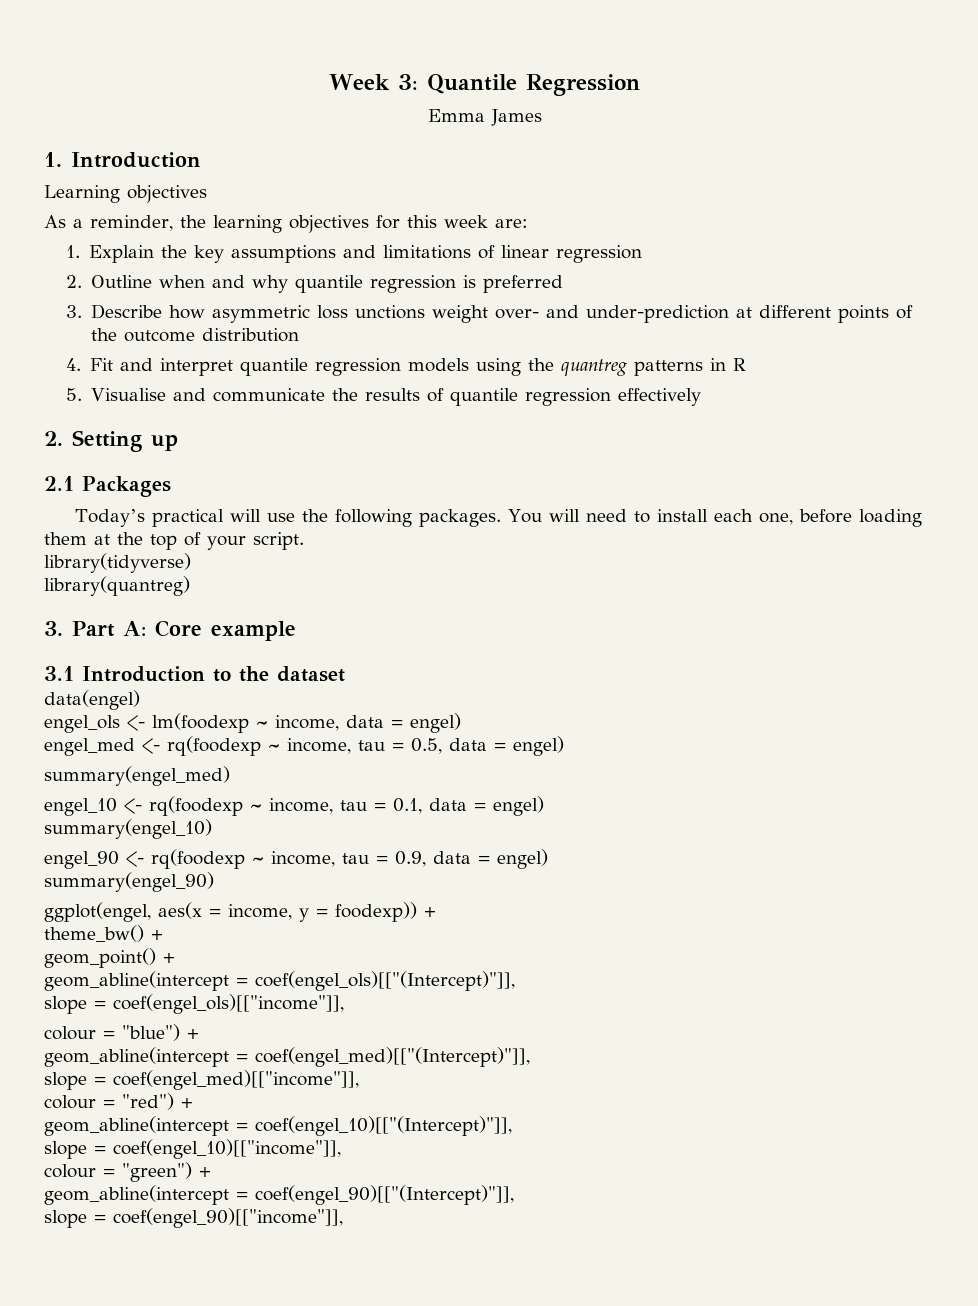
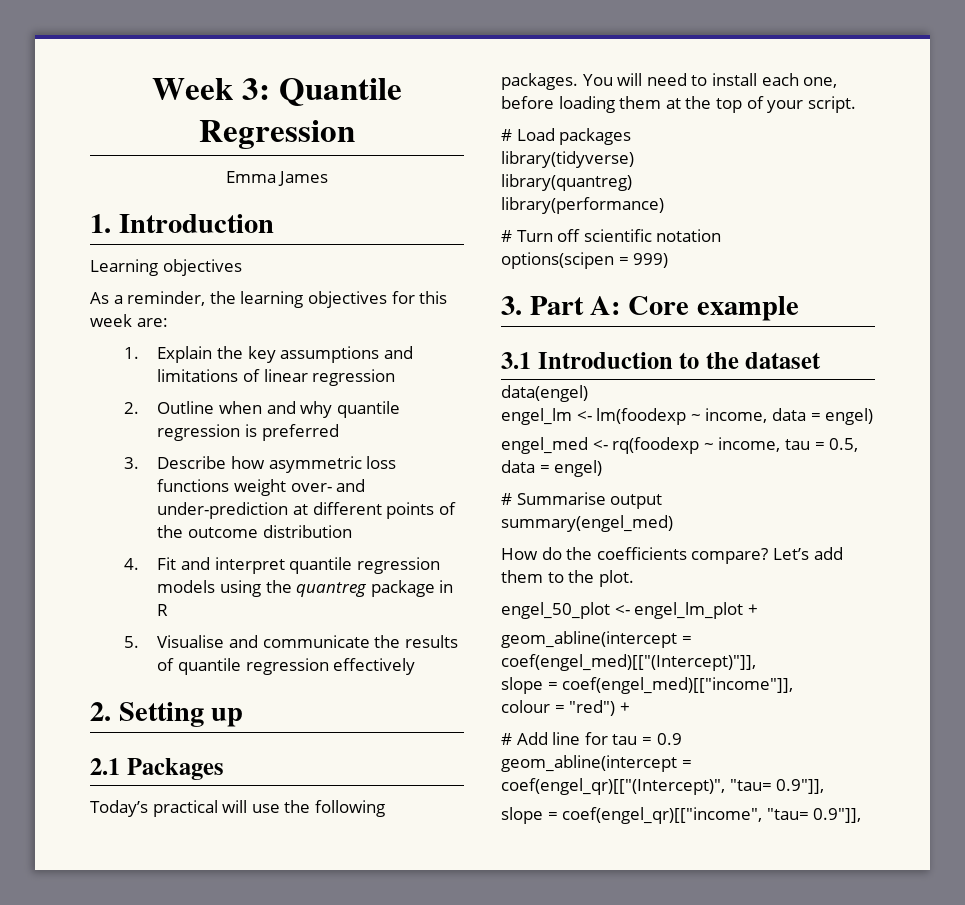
- 3. Describe how asymmetric loss unctions weight over- and under-prediction at different points of the outcome distribution
+ 3. Describe how asymmetric loss functions weight over- and under-prediction at different points of the outcome distribution
- 4. Fit and interpret quantile regression models using the quantreg patterns in R
+ 4. Fit and interpret quantile regression models using the quantreg package in R
+ # Load packages
+ library(performance)
+ # Turn off scientific notation
+ options(scipen = 999)
- engel_ols <- lm(foodexp ~ income, data = engel)
+ engel_lm <- lm(foodexp ~ income, data = engel)
+ # Summarise output
  summary(engel_med)
- engel_10 <- rq(foodexp ~ income, tau = 0.1, data = engel)
- summary(engel_10)
- engel_90 <- rq(foodexp ~ income, tau = 0.9, data = engel)
- summary(engel_90)
- ggplot(engel, aes(x = income, y = foodexp)) +
- theme_bw() +
- geom_point() +
- geom_abline(intercept = coef(engel_ols)[["(Intercept)"]],
- slope = coef(engel_ols)[["income"]],
- colour = "blue") +
+ How do the coefficients compare? Let’s add them to the plot.
+ engel_50_plot <- engel_lm_plot +
- geom_abline(intercept = coef(engel_10)[["(Intercept)"]],
- slope = coef(engel_10)[["income"]],
- colour = "green") +
- geom_abline(intercept = coef(engel_90)[["(Intercept)"]],
- slope = coef(engel_90)[["income"]],
+ # Add line for tau = 0.9
+ geom_abline(intercept = coef(engel_qr)[["(Intercept)", "tau= 0.9"]],
+ slope = coef(engel_qr)[["income", "tau= 0.9"]],

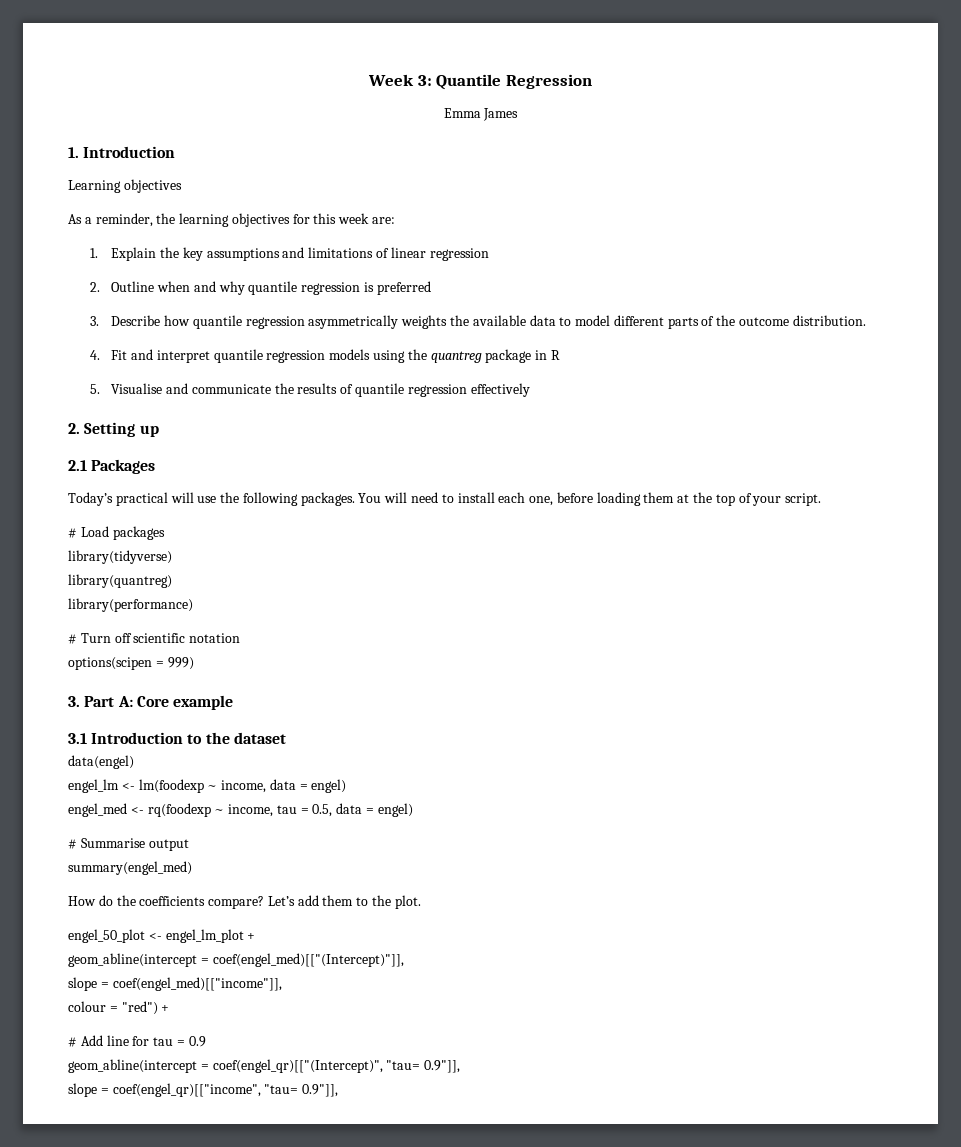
- 3. Describe how asymmetric loss functions weight over- and under-prediction at different points of the outcome distribution
+ 3. Describe how quantile regression asymmetrically weights the available data to model different parts of the outcome distribution.

